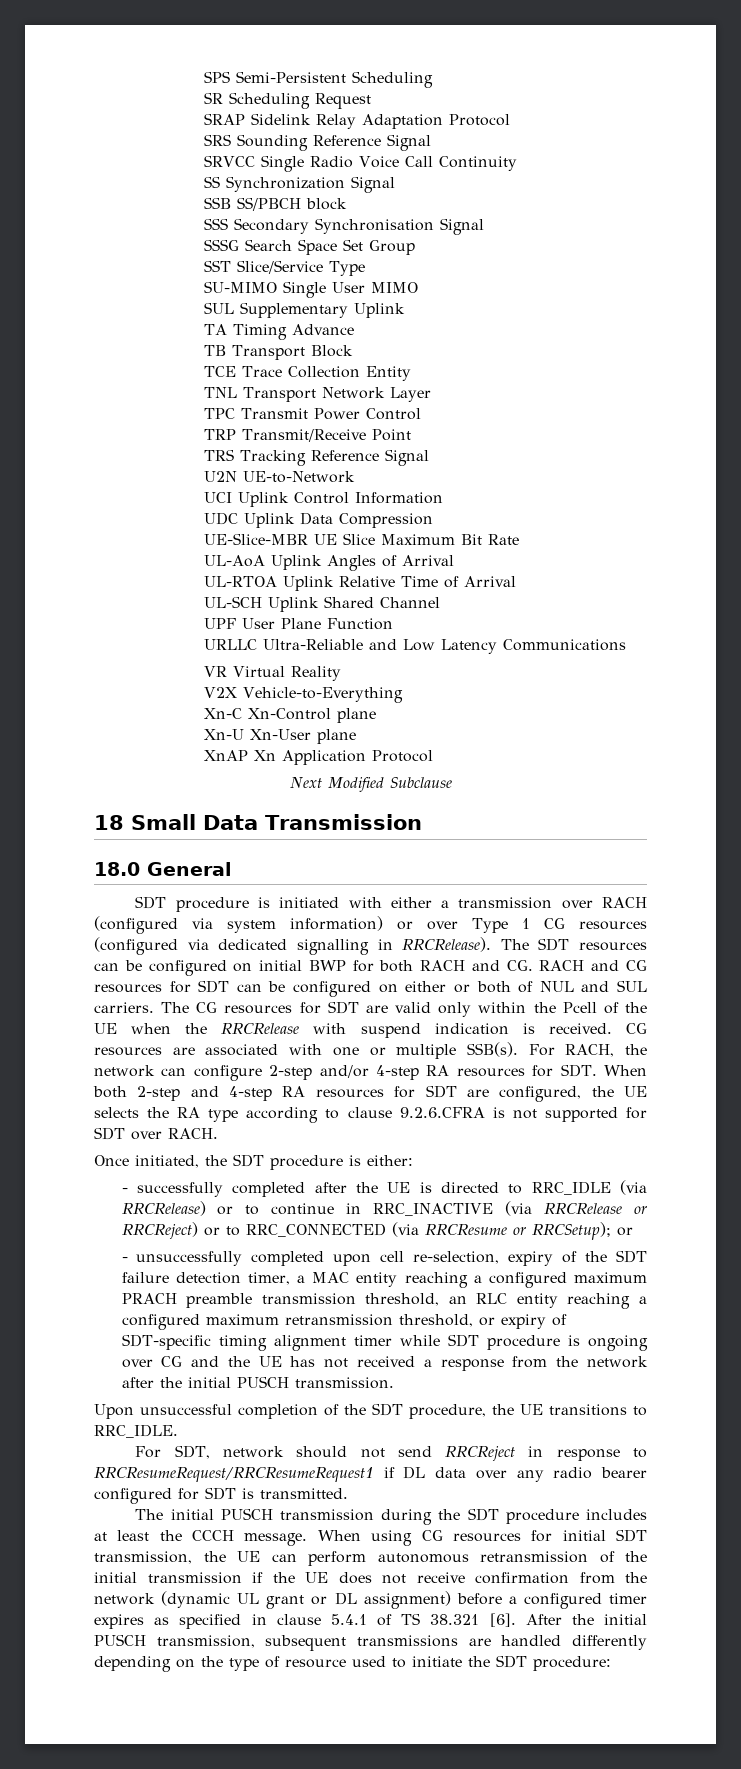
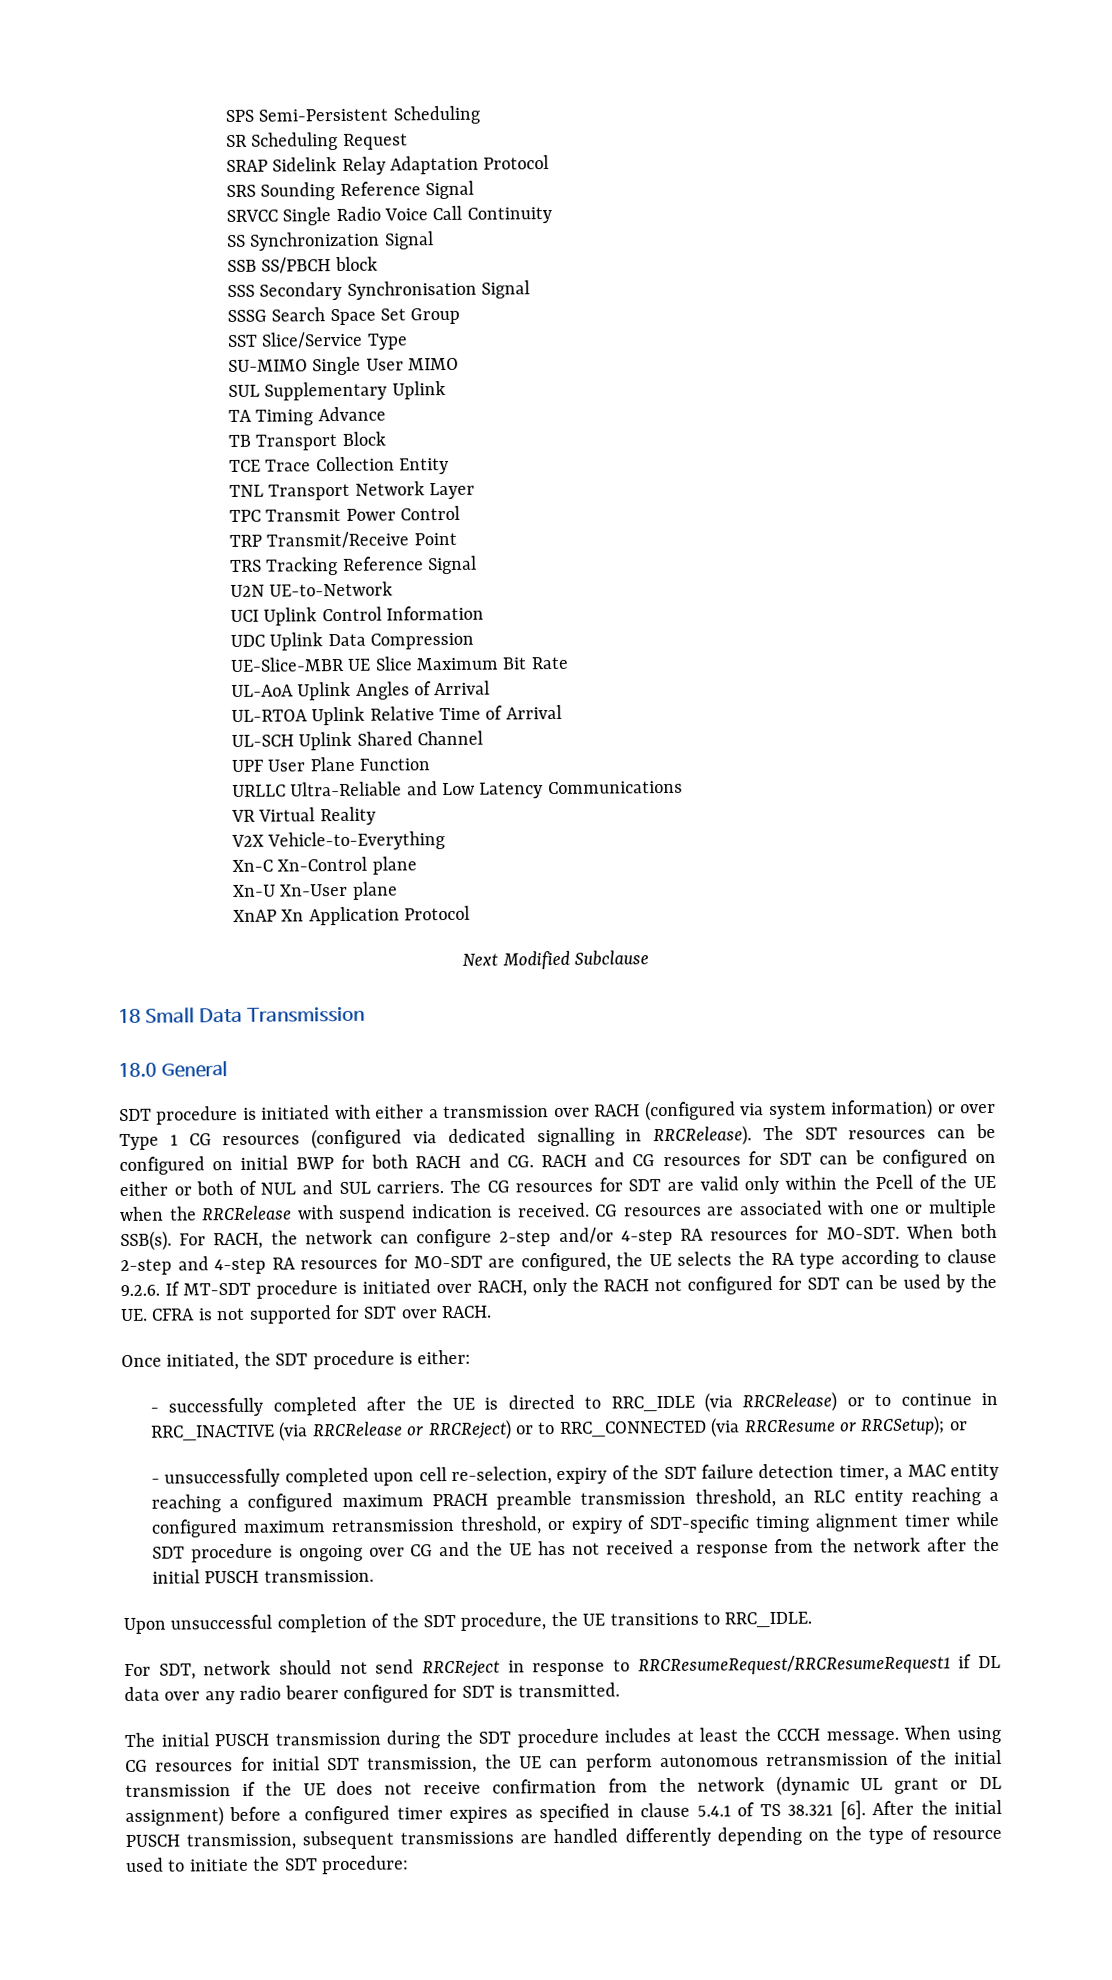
- For RACH, the network can configure 2-step and/or 4-step RA resources for SDT. When both 2-step and 4-step RA resources for SDT are configured, the UE selects the RA type according to clause 9.2.6.CFRA is not supported for SDT over RACH.
+ For RACH, the network can configure 2-step and/or 4-step RA resources for MO-SDT. When both 2-step and 4-step RA resources for MO-SDT are configured, the UE selects the RA type according to clause 9.2.6. If MT-SDT procedure is initiated over RACH, only the RACH not configured for SDT can be used by the UE. CFRA is not supported for SDT over RACH.

